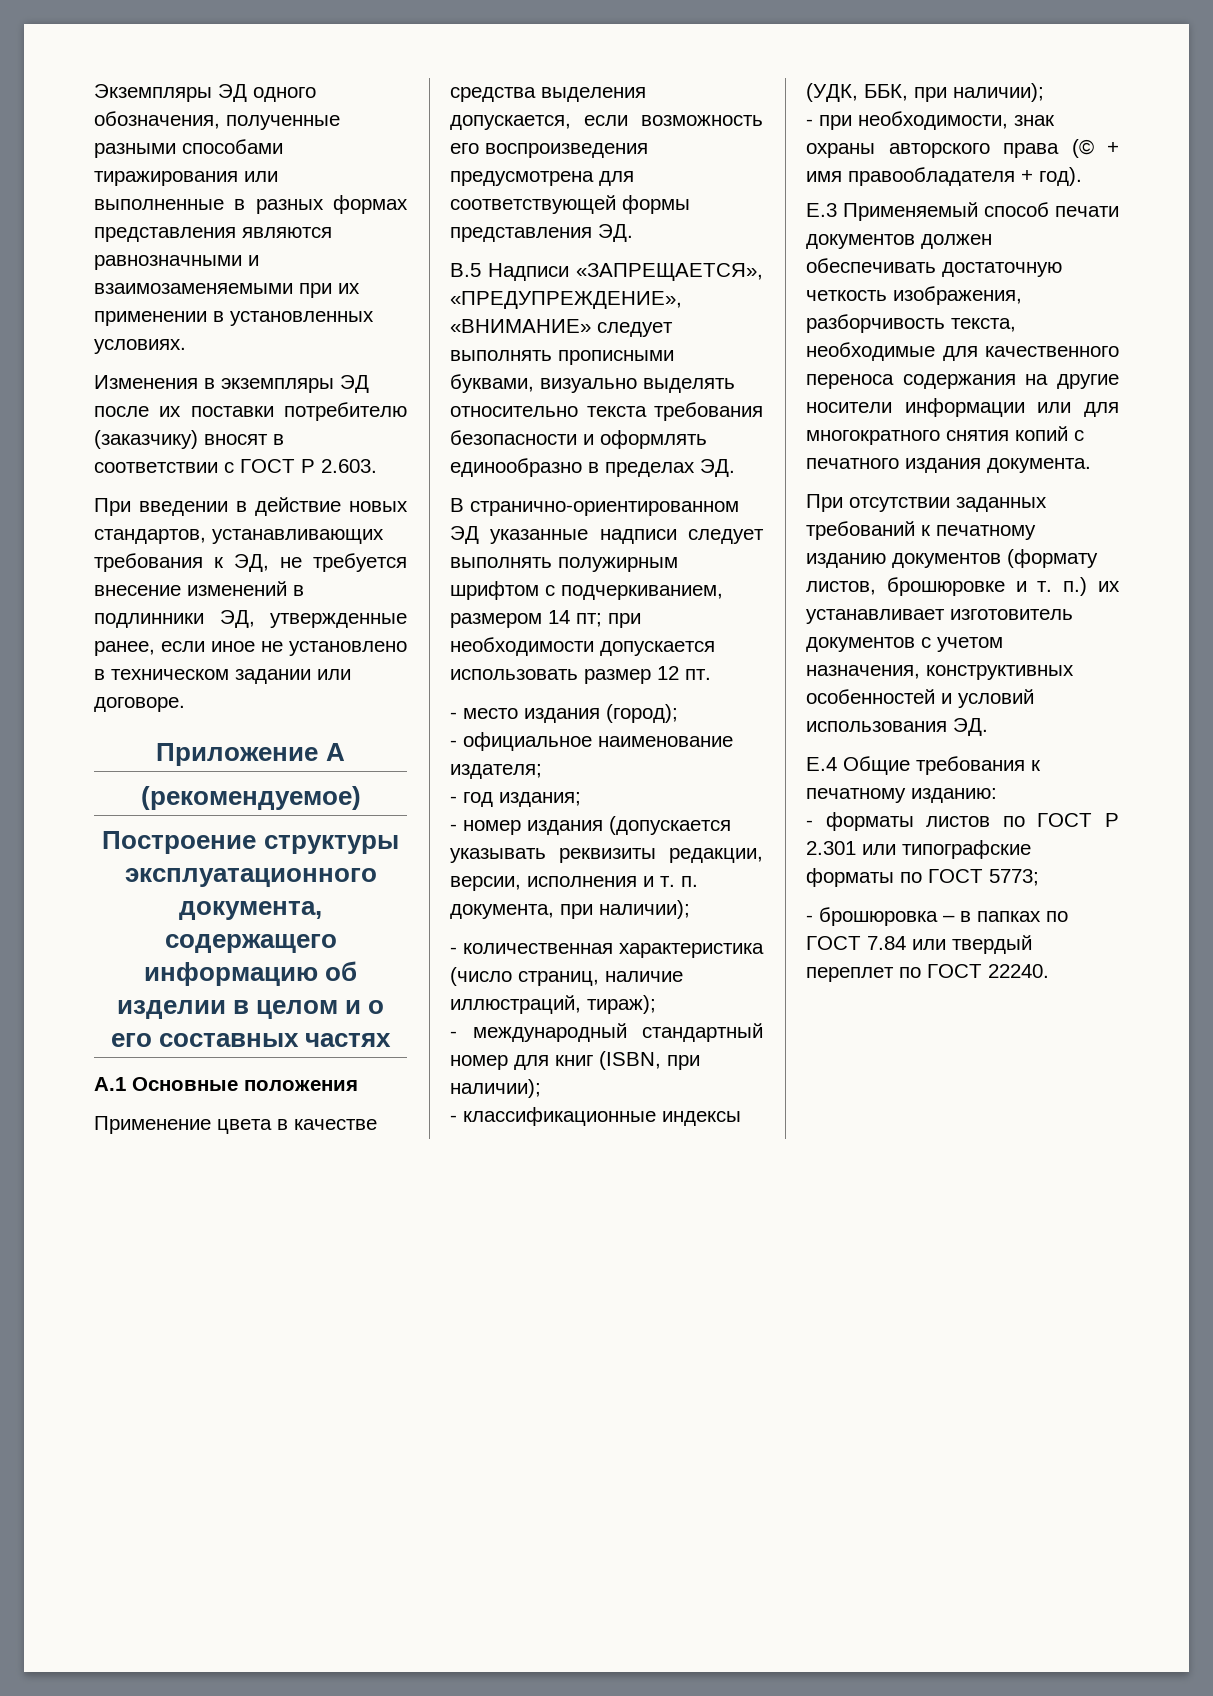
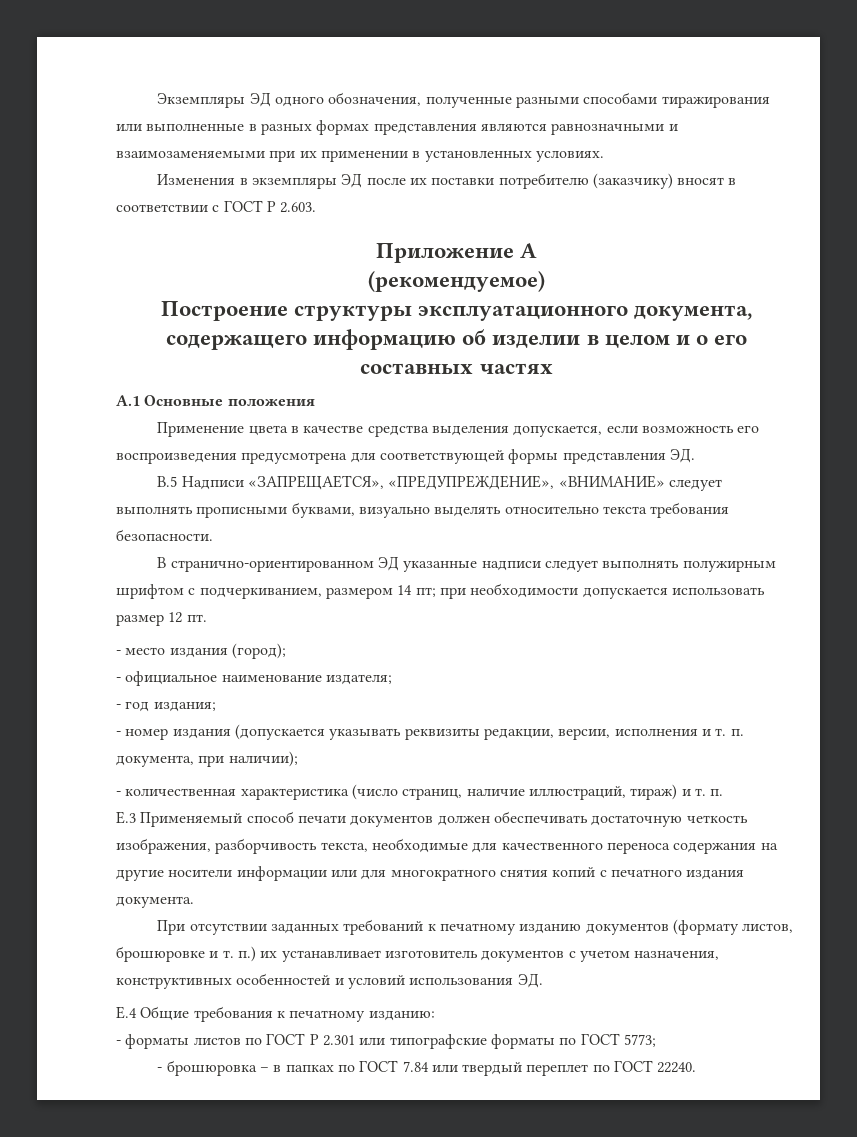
- При введении в действие новых стандартов, устанавливающих требования к ЭД, не требуется внесение изменений в подлинники ЭД, утвержденные ранее, если иное не установлено в техническом задании или договоре.
- В.5 Надписи «ЗАПРЕЩАЕТСЯ», «ПРЕДУПРЕЖДЕНИЕ», «ВНИМАНИЕ» следует выполнять прописными буквами, визуально выделять относительно текста требования безопасности и оформлять единообразно в пределах ЭД.
+ В.5 Надписи «ЗАПРЕЩАЕТСЯ», «ПРЕДУПРЕЖДЕНИЕ», «ВНИМАНИЕ» следует выполнять прописными буквами, визуально выделять относительно текста требования безопасности.
- - количественная характеристика (число страниц, наличие иллюстраций, тираж);
- - международный стандартный номер для книг (ISBN, при наличии);
- - классификационные индексы (УДК, ББК, при наличии);
- - при необходимости, знак охраны авторского права (© + имя правообладателя + год).
+ - количественная характеристика (число страниц, наличие иллюстраций, тираж) и т. п.

